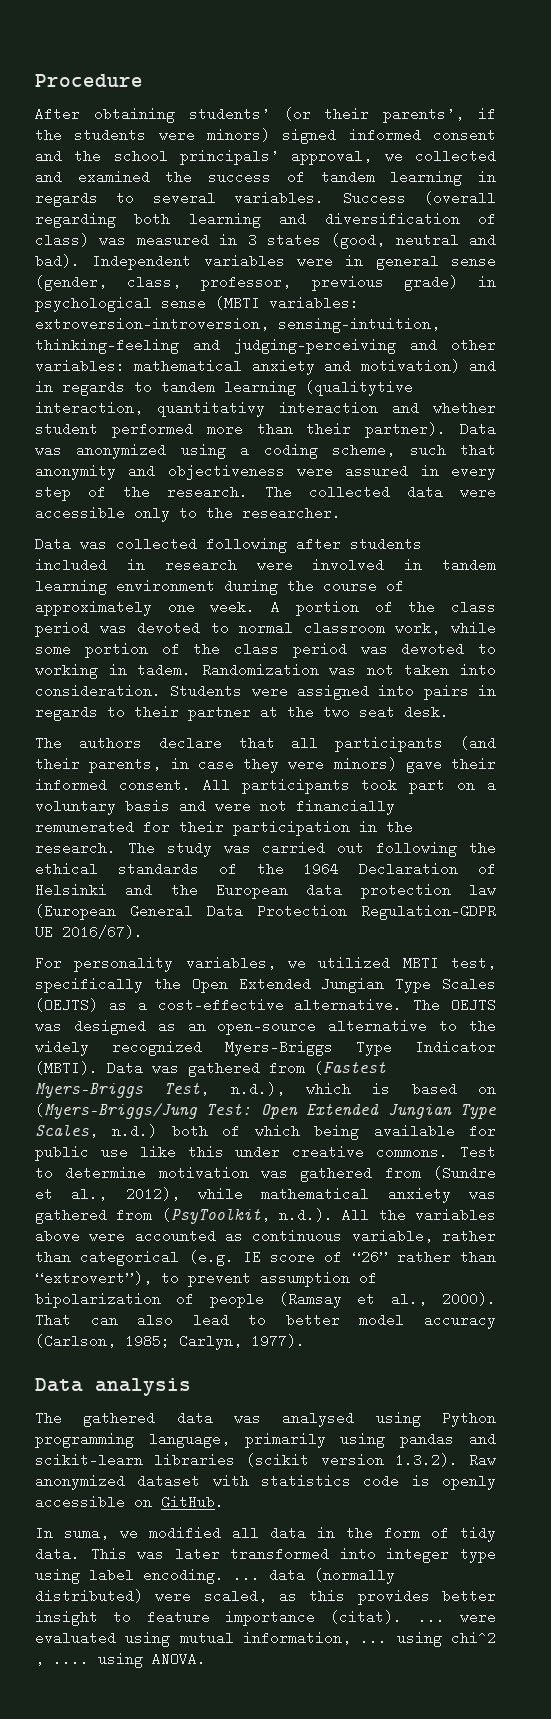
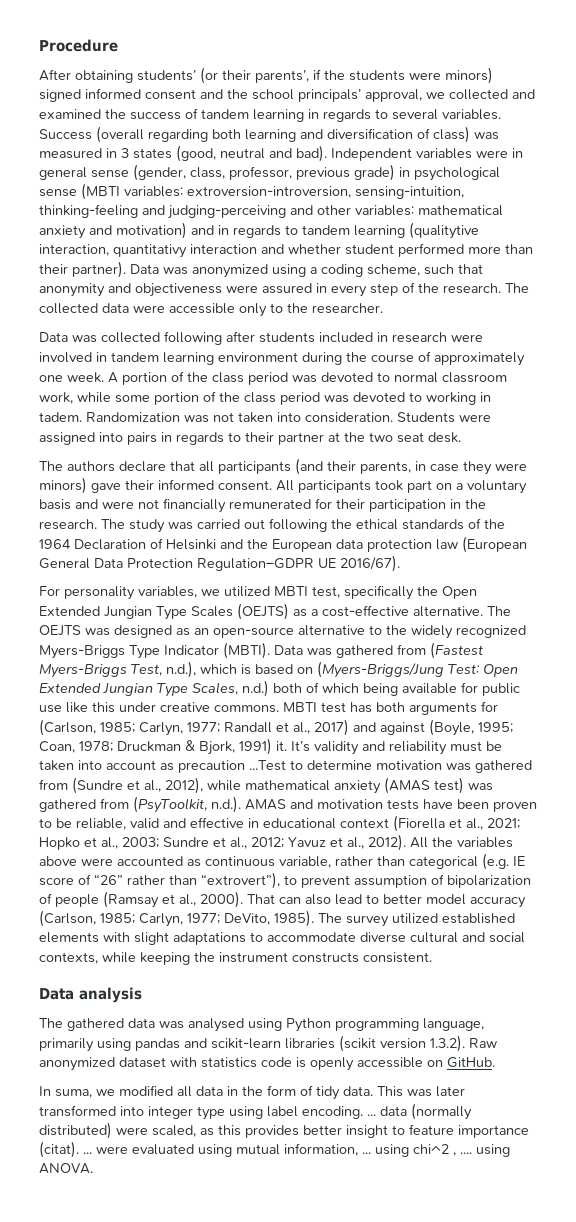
- Test to determine motivation was gathered from (Sundre et al., 2012), while mathematical anxiety was gathered from (PsyToolkit, n.d.). All the variables above were accounted as continuous variable, rather than categorical (e.g. IE score of “26” rather than “extrovert”), to prevent assumption of bipolarization of people (Ramsay et al., 2000).
+ MBTI test has both arguments for (Carlson, 1985; Carlyn, 1977; Randall et al., 2017) and against (Boyle, 1995; Coan, 1978; Druckman & Bjork, 1991) it. It’s validity and reliability must be taken into account as precaution ...Test to determine motivation was gathered from (Sundre et al., 2012), while mathematical anxiety (AMAS test) was gathered from (PsyToolkit, n.d.). AMAS and motivation tests have been proven to be reliable, valid and effective in educational context (Fiorella et al., 2021; Hopko et al., 2003; Sundre et al., 2012; Yavuz et al., 2012). All the variables above were accounted as continuous variable, rather than categorical (e.g. IE score of “26” rather than “extrovert”), to prevent assumption of bipolarization of people (Ramsay et al., 2000).
- That can also lead to better model accuracy (Carlson, 1985; Carlyn, 1977).
+ That can also lead to better model accuracy (Carlson, 1985; Carlyn, 1977; DeVito, 1985). The survey utilized established elements with slight adaptations to accommodate diverse cultural and social contexts, while keeping the instrument constructs consistent.

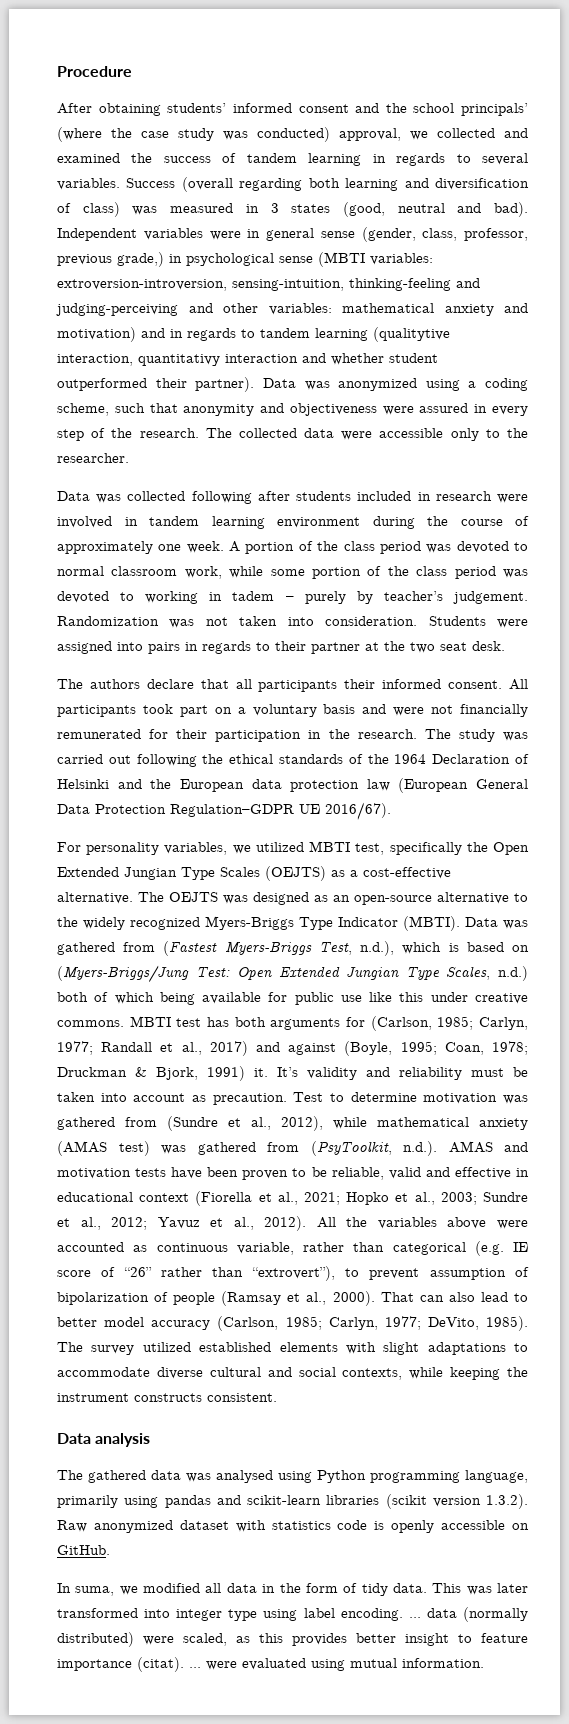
- After obtaining students’ (or their parents’, if the students were minors) signed informed consent and the school principals’ approval, we collected and examined the success of tandem learning in regards to several variables.
+ After obtaining students’ informed consent and the school principals’ (where the case study was conducted) approval, we collected and examined the success of tandem learning in regards to several variables.
- Independent variables were in general sense (gender, class, professor, previous grade) in psychological sense (MBTI variables: extroversion-introversion, sensing-intuition, thinking-feeling and judging-perceiving and other variables: mathematical anxiety and motivation) and in regards to tandem learning (qualitytive interaction, quantitativy interaction and whether student performed more than their partner).
+ Independent variables were in general sense (gender, class, professor, previous grade,) in psychological sense (MBTI variables: extroversion-introversion, sensing-intuition, thinking-feeling and judging-perceiving and other variables: mathematical anxiety and motivation) and in regards to tandem learning (qualitytive interaction, quantitativy interaction and whether student outperformed their partner).
- A portion of the class period was devoted to normal classroom work, while some portion of the class period was devoted to working in tadem.
+ A portion of the class period was devoted to normal classroom work, while some portion of the class period was devoted to working in tadem – purely by teacher’s judgement.
- The authors declare that all participants (and their parents, in case they were minors) gave their informed consent.
+ The authors declare that all participants their informed consent.
- It’s validity and reliability must be taken into account as precaution ...Test to determine motivation was gathered from (Sundre et al., 2012), while mathematical anxiety (AMAS test) was gathered from (PsyToolkit, n.d.). AMAS and motivation tests have been proven to be reliable, valid and effective in educational context (Fiorella et al., 2021;
+ It’s validity and reliability must be taken into account as precaution. Test to determine motivation was gathered from (Sundre et al., 2012), while mathematical anxiety (AMAS test) was gathered from (PsyToolkit, n.d.). AMAS and motivation tests have been proven to be reliable, valid and effective in educational context (Fiorella et al., 2021;
- This was later transformed into integer type using label encoding. ... data (normally distributed) were scaled, as this provides better insight to feature importance (citat). ... were evaluated using mutual information, ... using chi^2 , .... using ANOVA.
+ This was later transformed into integer type using label encoding. ... data (normally distributed) were scaled, as this provides better insight to feature importance (citat). ... were evaluated using mutual information.

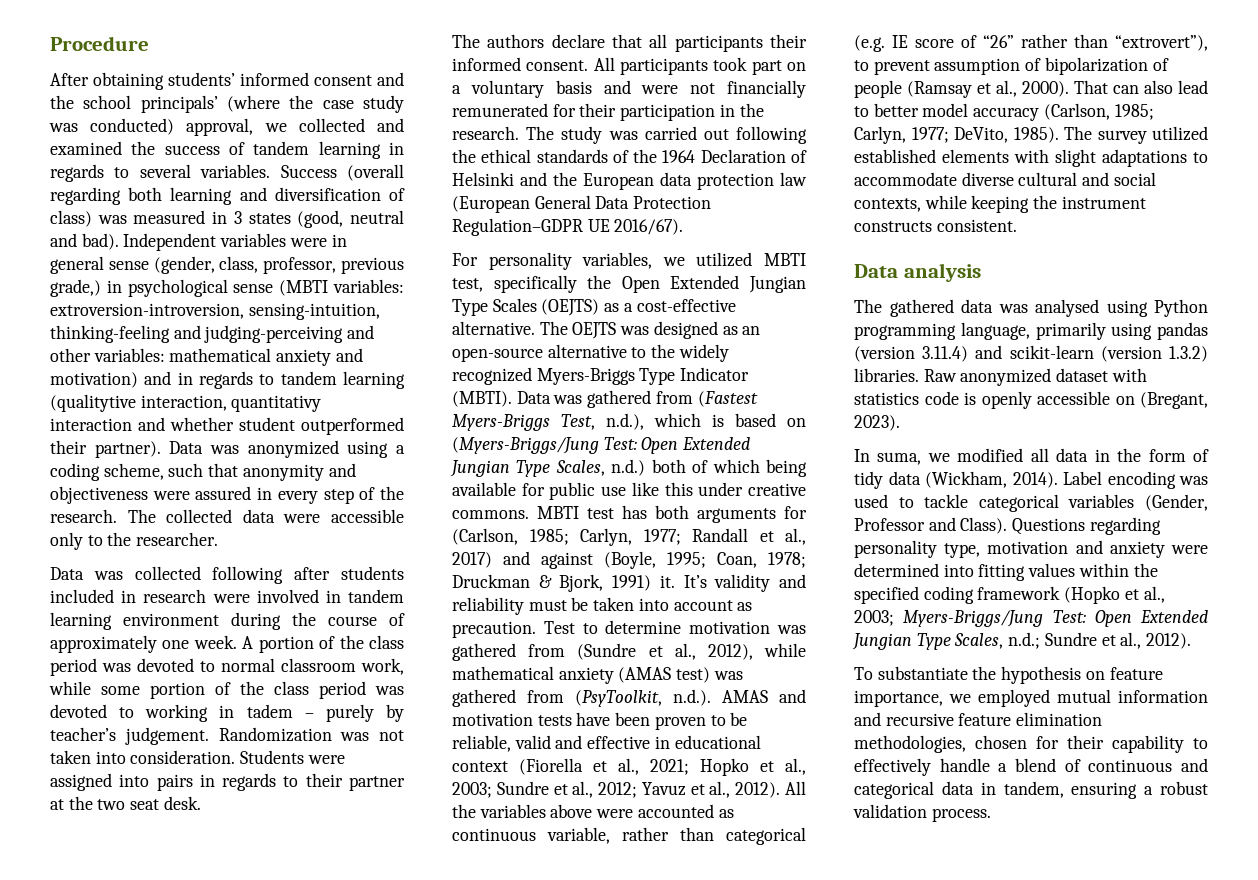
- The gathered data was analysed using Python programming language, primarily using pandas and scikit-learn libraries (scikit version 1.3.2). Raw anonymized dataset with statistics code is openly accessible on GitHub.
+ The gathered data was analysed using Python programming language, primarily using pandas (version 3.11.4) and scikit-learn (version 1.3.2) libraries. Raw anonymized dataset with statistics code is openly accessible on (Bregant, 2023).
- In suma, we modified all data in the form of tidy data. This was later transformed into integer type using label encoding. ... data (normally distributed) were scaled, as this provides better insight to feature importance (citat). ... were evaluated using mutual information.
+ In suma, we modified all data in the form of tidy data (Wickham, 2014). Label encoding was used to tackle categorical variables (Gender, Professor and Class). Questions regarding personality type, motivation and anxiety were determined into fitting values within the specified coding framework (Hopko et al., 2003; Myers-Briggs/Jung Test: Open Extended Jungian Type Scales, n.d.; Sundre et al., 2012).
+ To substantiate the hypothesis on feature importance, we employed mutual information and recursive feature elimination methodologies, chosen for their capability to effectively handle a blend of continuous and categorical data in tandem, ensuring a robust validation process.

